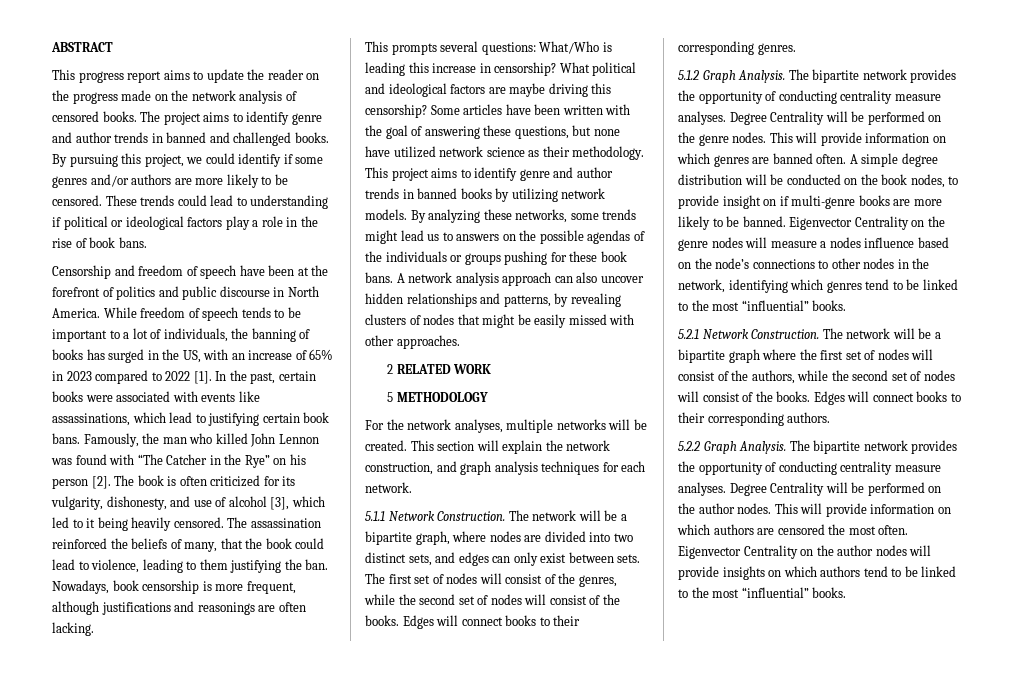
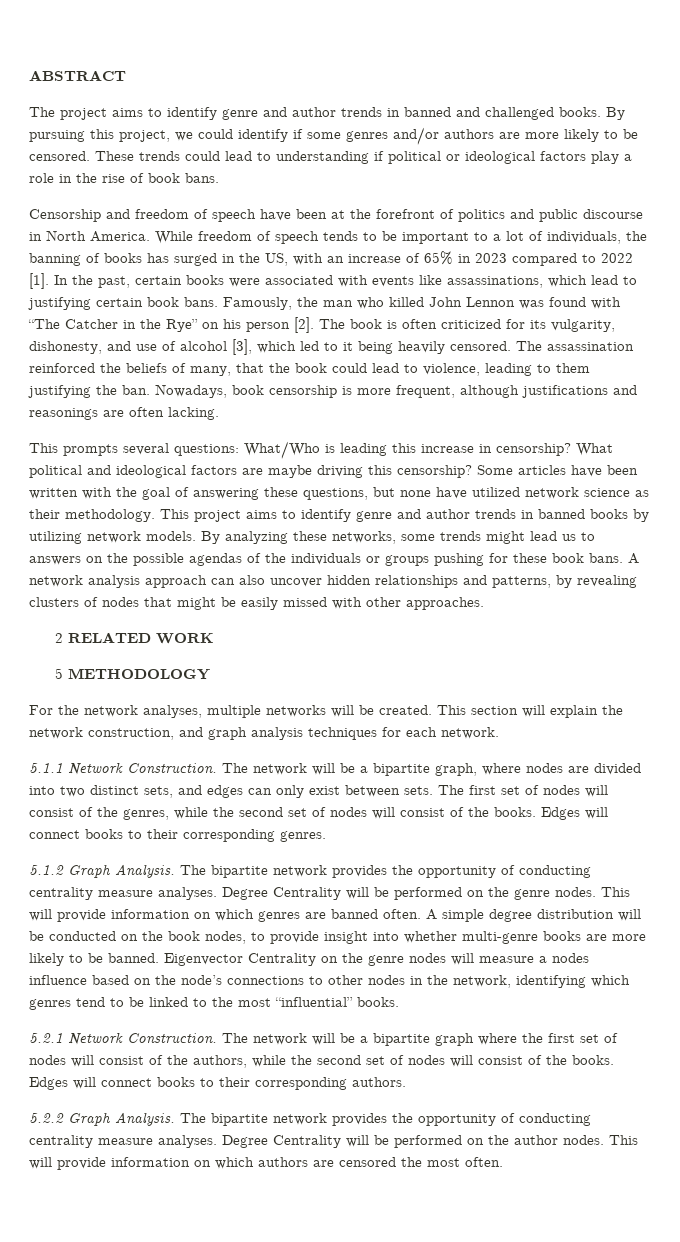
- This progress report aims to update the reader on the progress made on the network analysis of censored books.
- A simple degree distribution will be conducted on the book nodes, to provide insight on if multi-genre books are more likely to be banned.
+ A simple degree distribution will be conducted on the book nodes, to provide insight into whether multi-genre books are more likely to be banned.
- Eigenvector Centrality on the author nodes will provide insights on which authors tend to be linked to the most “influential” books.

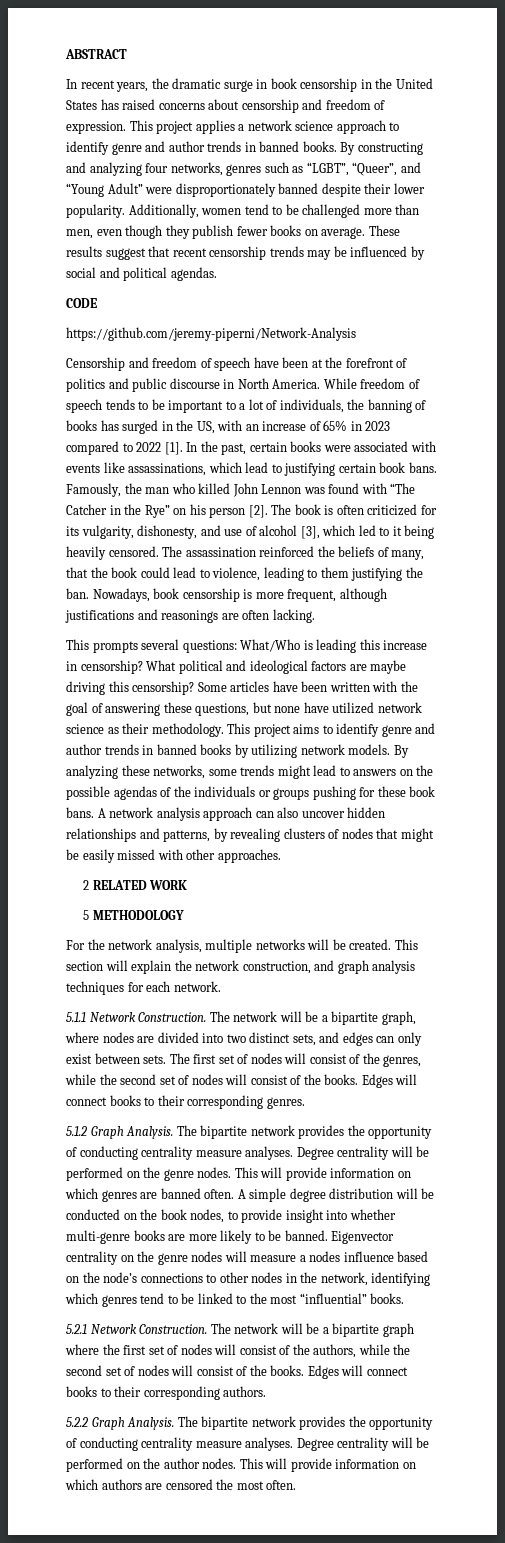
- The project aims to identify genre and author trends in banned and challenged books. By pursuing this project, we could identify if some genres and/or authors are more likely to be censored. These trends could lead to understanding if political or ideological factors play a role in the rise of book bans.
+ In recent years, the dramatic surge in book censorship in the United States has raised concerns about censorship and freedom of expression. This project applies a network science approach to identify genre and author trends in banned books. By constructing and analyzing four networks, genres such as “LGBT”, “Queer”, and “Young Adult” were disproportionately banned despite their lower popularity. Additionally, women tend to be challenged more than men, even though they publish fewer books on average. These results suggest that recent censorship trends may be influenced by social and political agendas.
+ CODE
+ https://github.com/jeremy-piperni/Network-Analysis
- By analyzing these networks, some trends might lead us to answers on the possible agendas of the individuals or groups pushing for these book bans.
+ By analyzing these networks, some trends might lead to answers on the possible agendas of the individuals or groups pushing for these book bans.
- For the network analyses, multiple networks will be created.
+ For the network analysis, multiple networks will be created.
- Degree Centrality will be performed on the genre nodes.
+ Degree centrality will be performed on the genre nodes.
- Eigenvector Centrality on the genre nodes will measure a nodes influence based on the node’s connections to other nodes in the network, identifying which genres tend to be linked to the most “influential” books.
+ Eigenvector centrality on the genre nodes will measure a nodes influence based on the node’s connections to other nodes in the network, identifying which genres tend to be linked to the most “influential” books.
- Degree Centrality will be performed on the author nodes.
+ Degree centrality will be performed on the author nodes.

